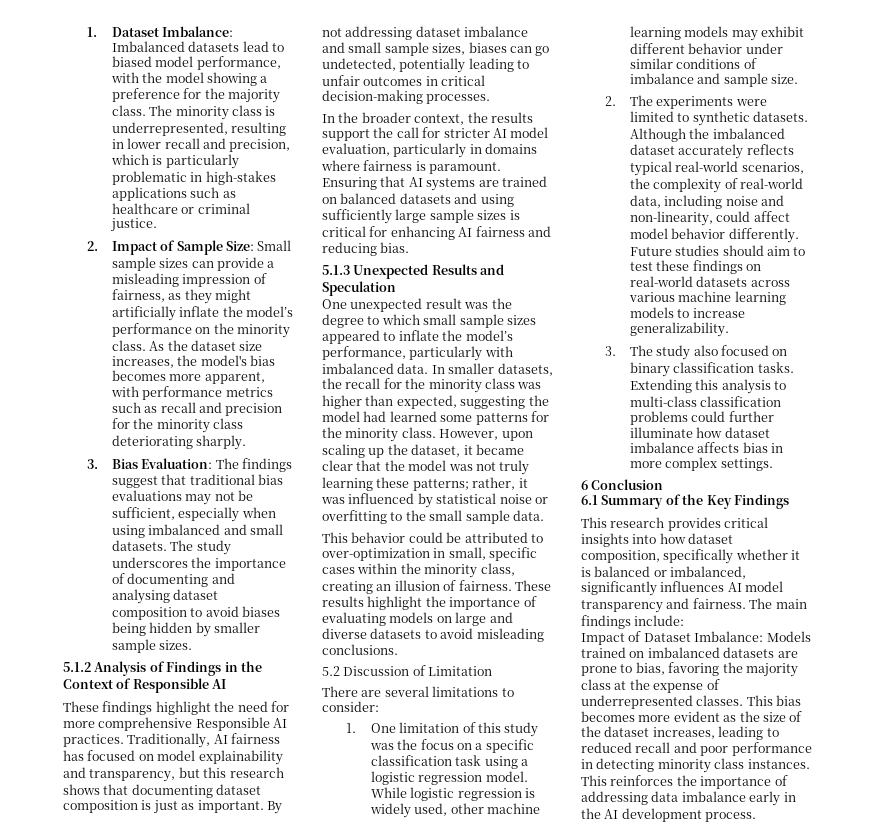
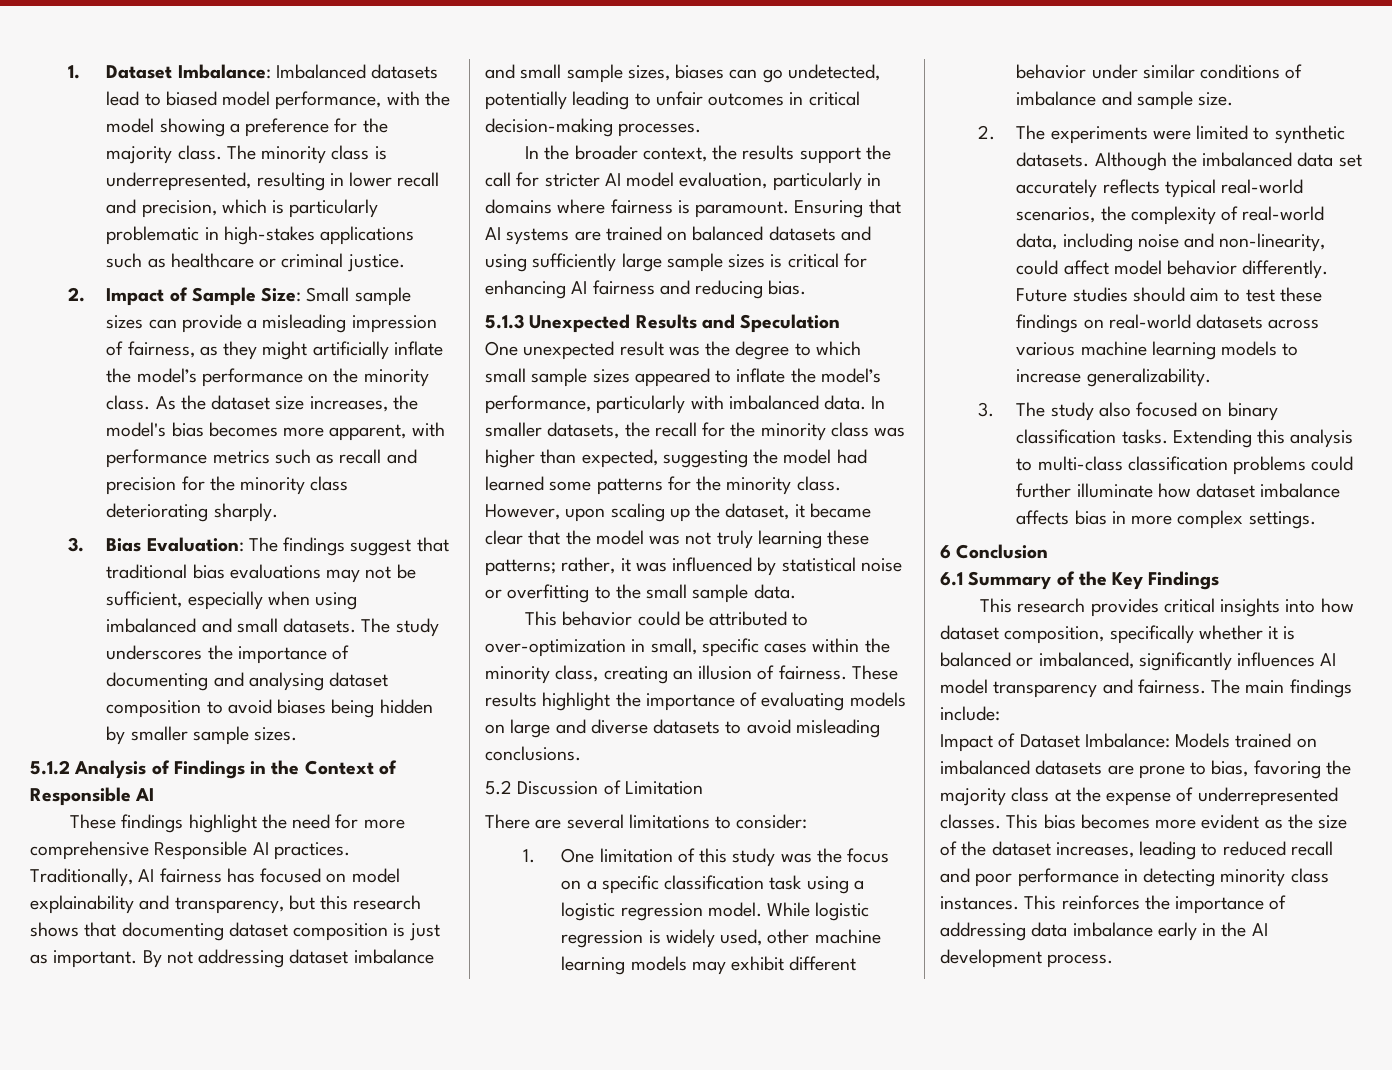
- Although the imbalanced dataset accurately reflects typical real-world scenarios, the complexity of real-world data, including noise and non-linearity, could affect model behavior differently.
+ Although the imbalanced data set accurately reflects typical real-world scenarios, the complexity of real-world data, including noise and non-linearity, could affect model behavior differently.

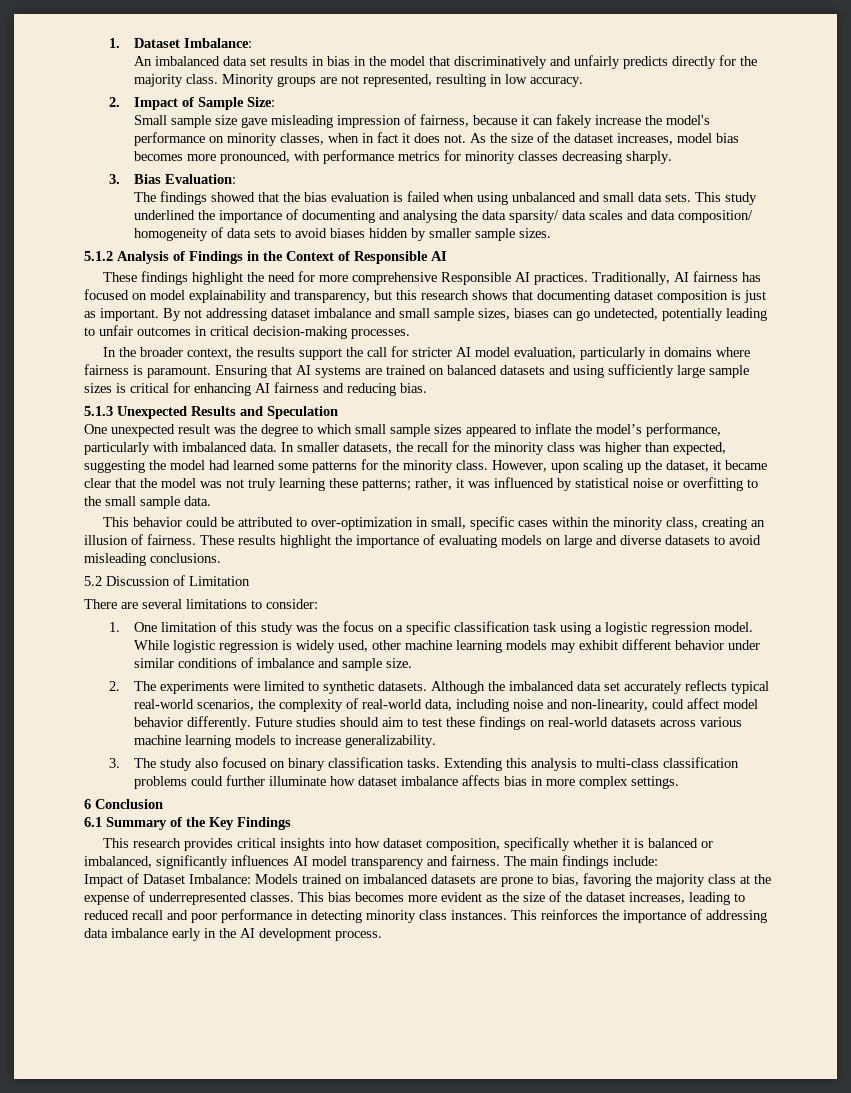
- 1. Dataset Imbalance: Imbalanced datasets lead to biased model performance, with the model showing a preference for the majority class. The minority class is underrepresented, resulting in lower recall and precision, which is particularly problematic in high-stakes applications such as healthcare or criminal justice.
+ 1. Dataset Imbalance:
+ An imbalanced data set results in bias in the model that discriminatively and unfairly predicts directly for the majority class. Minority groups are not represented, resulting in low accuracy.
- 2. Impact of Sample Size: Small sample sizes can provide a misleading impression of fairness, as they might artificially inflate the model’s performance on the minority class. As the dataset size increases, the model's bias becomes more apparent, with performance metrics such as recall and precision for the minority class deteriorating sharply.
+ 2. Impact of Sample Size:
+ Small sample size gave misleading impression of fairness, because it can fakely increase the model's performance on minority classes, when in fact it does not. As the size of the dataset increases, model bias becomes more pronounced, with performance metrics for minority classes decreasing sharply.
- 3. Bias Evaluation: The findings suggest that traditional bias evaluations may not be sufficient, especially when using imbalanced and small datasets. The study underscores the importance of documenting and analysing dataset composition to avoid biases being hidden by smaller sample sizes.
+ 3. Bias Evaluation:
+ The findings showed that the bias evaluation is failed when using unbalanced and small data sets. This study underlined the importance of documenting and analysing the data sparsity/ data scales and data composition/ homogeneity of data sets to avoid biases hidden by smaller sample sizes.

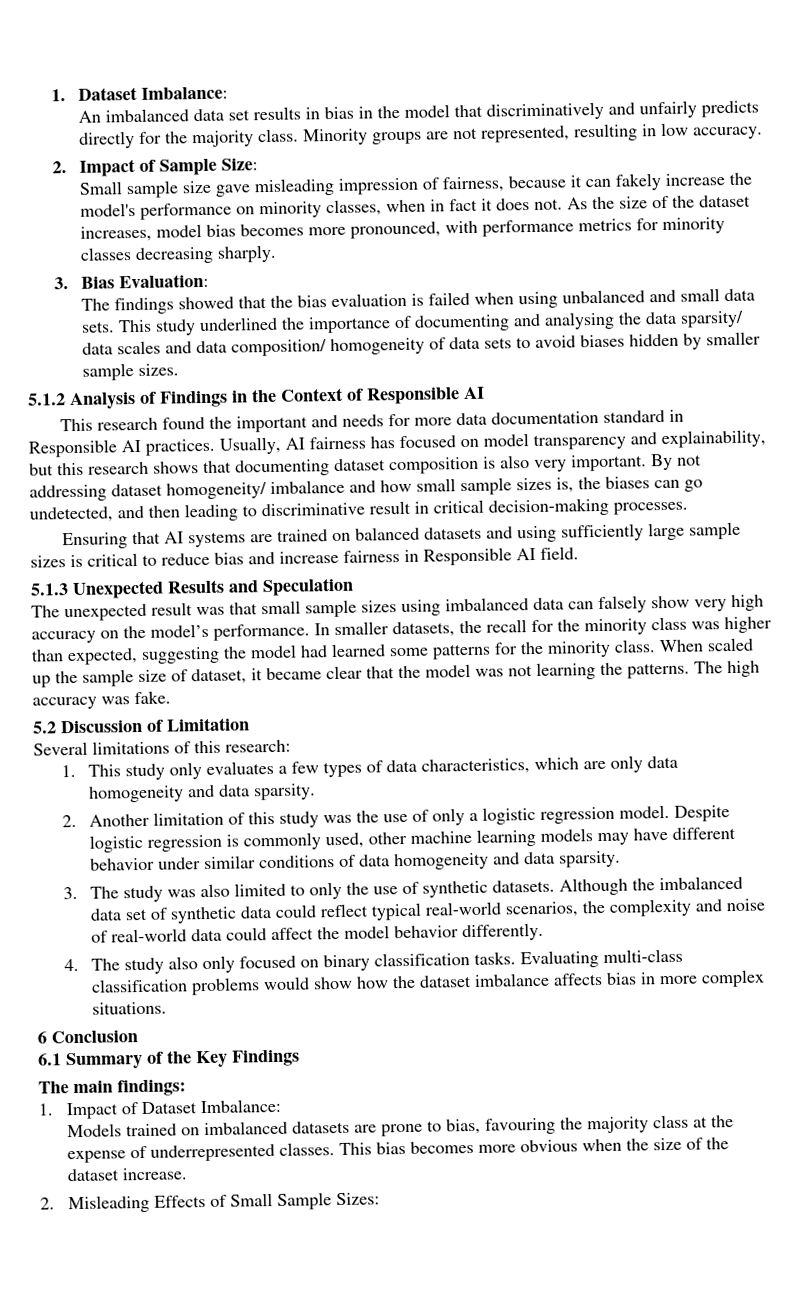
- These findings highlight the need for more comprehensive Responsible AI practices.
+ This research found the important and needs for more data documentation standard in Responsible AI practices.
- Traditionally, AI fairness has focused on model explainability and transparency, but this research shows that documenting dataset composition is just as important.
+ Usually, AI fairness has focused on model transparency and explainability, but this research shows that documenting dataset composition is also very important.
- By not addressing dataset imbalance and small sample sizes, biases can go undetected, potentially leading to unfair outcomes in critical decision-making processes.
- In the broader context, the results support the call for stricter AI model evaluation, particularly in domains where fairness is paramount. Ensuring that AI systems are trained on balanced datasets and using sufficiently large sample sizes is critical for enhancing AI fairness and reducing bias.
+ By not addressing dataset homogeneity/ imbalance and how small sample sizes is, the biases can go undetected, and then leading to discriminative result in critical decision-making processes.
+ Ensuring that AI systems are trained on balanced datasets and using sufficiently large sample sizes is critical to reduce bias and increase fairness in Responsible AI field.
- One unexpected result was the degree to which small sample sizes appeared to inflate the model’s performance, particularly with imbalanced data.
+ The unexpected result was that small sample sizes using imbalanced data can falsely show very high accuracy on the model’s performance.
- However, upon scaling up the dataset, it became clear that the model was not truly learning these patterns; rather, it was influenced by statistical noise or overfitting to the small sample data.
- This behavior could be attributed to over-optimization in small, specific cases within the minority class, creating an illusion of fairness. These results highlight the importance of evaluating models on large and diverse datasets to avoid misleading conclusions.
+ When scaled up the sample size of dataset, it became clear that the model was not learning the patterns. The high accuracy was fake.
  5.2 Discussion of Limitation
- There are several limitations to consider:
- 1. One limitation of this study was the focus on a specific classification task using a logistic regression model.
+ Several limitations of this research:
+ 1. This study only evaluates a few types of data characteristics, which are only data homogeneity and data sparsity.
+ 2. Another limitation of this study was the use of only a logistic regression model.
- While logistic regression is widely used, other machine learning models may exhibit different behavior under similar conditions of imbalance and sample size.
- 2. The experiments were limited to synthetic datasets.
+ Despite logistic regression is commonly used, other machine learning models may have different behavior under similar conditions of data homogeneity and data sparsity.
+ 3. The study was also limited to only the use of synthetic datasets.
- Although the imbalanced data set accurately reflects typical real-world scenarios, the complexity of real-world data, including noise and non-linearity, could affect model behavior differently. Future studies should aim to test these findings on real-world datasets across various machine learning models to increase generalizability.
- 3. The study also focused on binary classification tasks.
+ Although the imbalanced data set of synthetic data could reflect typical real-world scenarios, the complexity and noise of real-world data could affect the model behavior differently.
+ 4. The study also only focused on binary classification tasks.
- Extending this analysis to multi-class classification problems could further illuminate how dataset imbalance affects bias in more complex settings.
+ Evaluating multi-class classification problems would show how the dataset imbalance affects bias in more complex situations.
- This research provides critical insights into how dataset composition, specifically whether it is balanced or imbalanced, significantly influences AI model transparency and fairness. The main findings include:
- Impact of Dataset Imbalance: Models trained on imbalanced datasets are prone to bias, favoring the majority class at the expense of underrepresented classes.
+ The main findings:
+ 1. Impact of Dataset Imbalance:
+ Models trained on imbalanced datasets are prone to bias, favouring the majority class at the expense of underrepresented classes.
- This bias becomes more evident as the size of the dataset increases, leading to reduced recall and poor performance in detecting minority class instances. This reinforces the importance of addressing data imbalance early in the AI development process.
+ This bias becomes more obvious when the size of the dataset increase.
+ 2. Misleading Effects of Small Sample Sizes:

